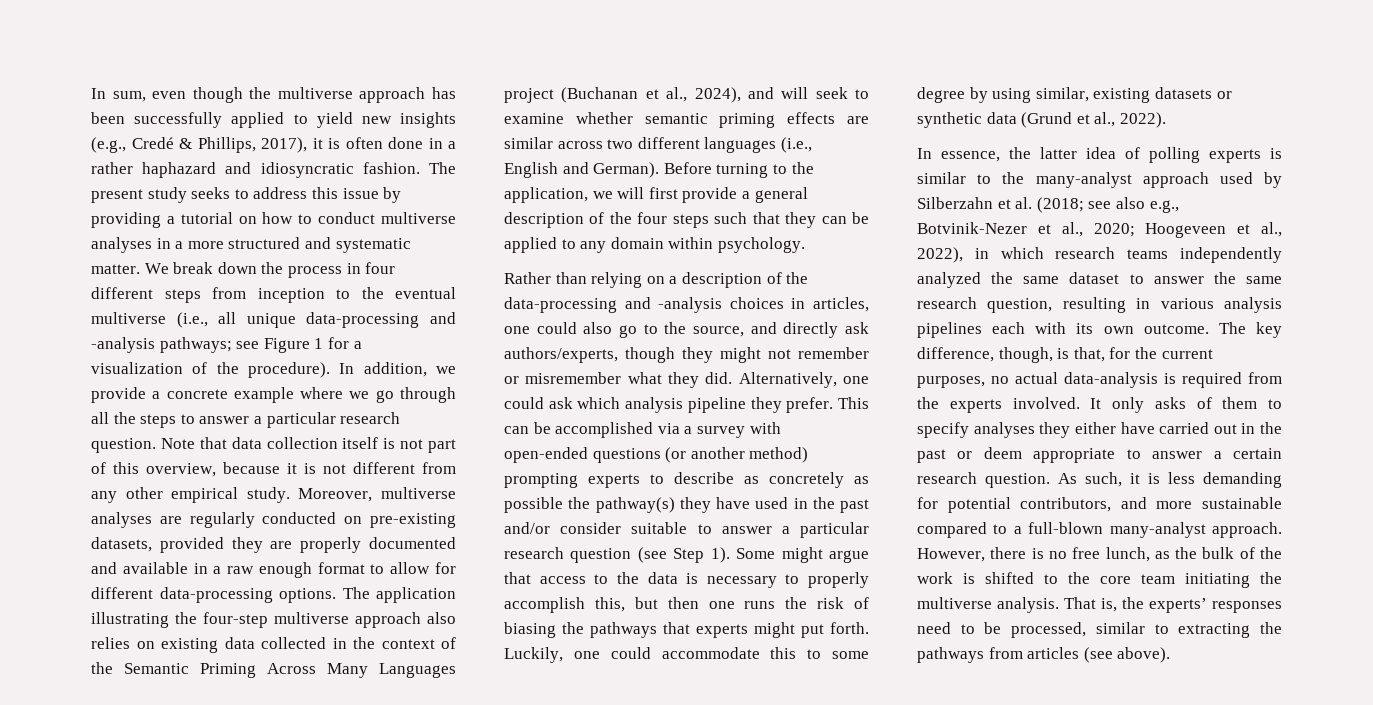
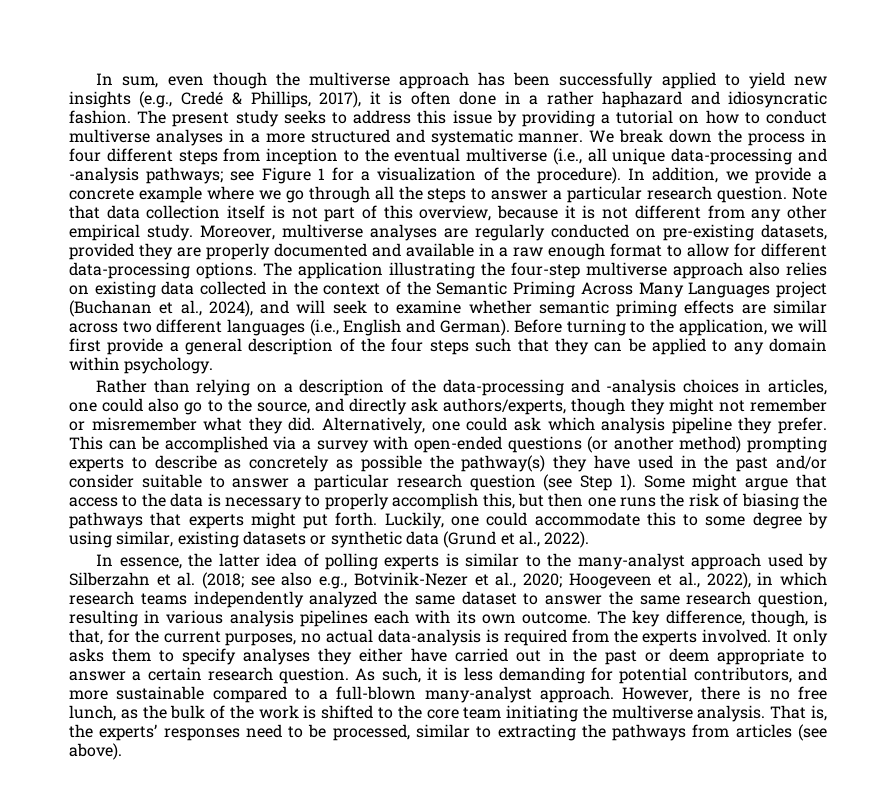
- The present study seeks to address this issue by providing a tutorial on how to conduct multiverse analyses in a more structured and systematic matter.
+ The present study seeks to address this issue by providing a tutorial on how to conduct multiverse analyses in a more structured and systematic manner.
- It only asks of them to specify analyses they either have carried out in the past or deem appropriate to answer a certain research question.
+ It only asks them to specify analyses they either have carried out in the past or deem appropriate to answer a certain research question.

